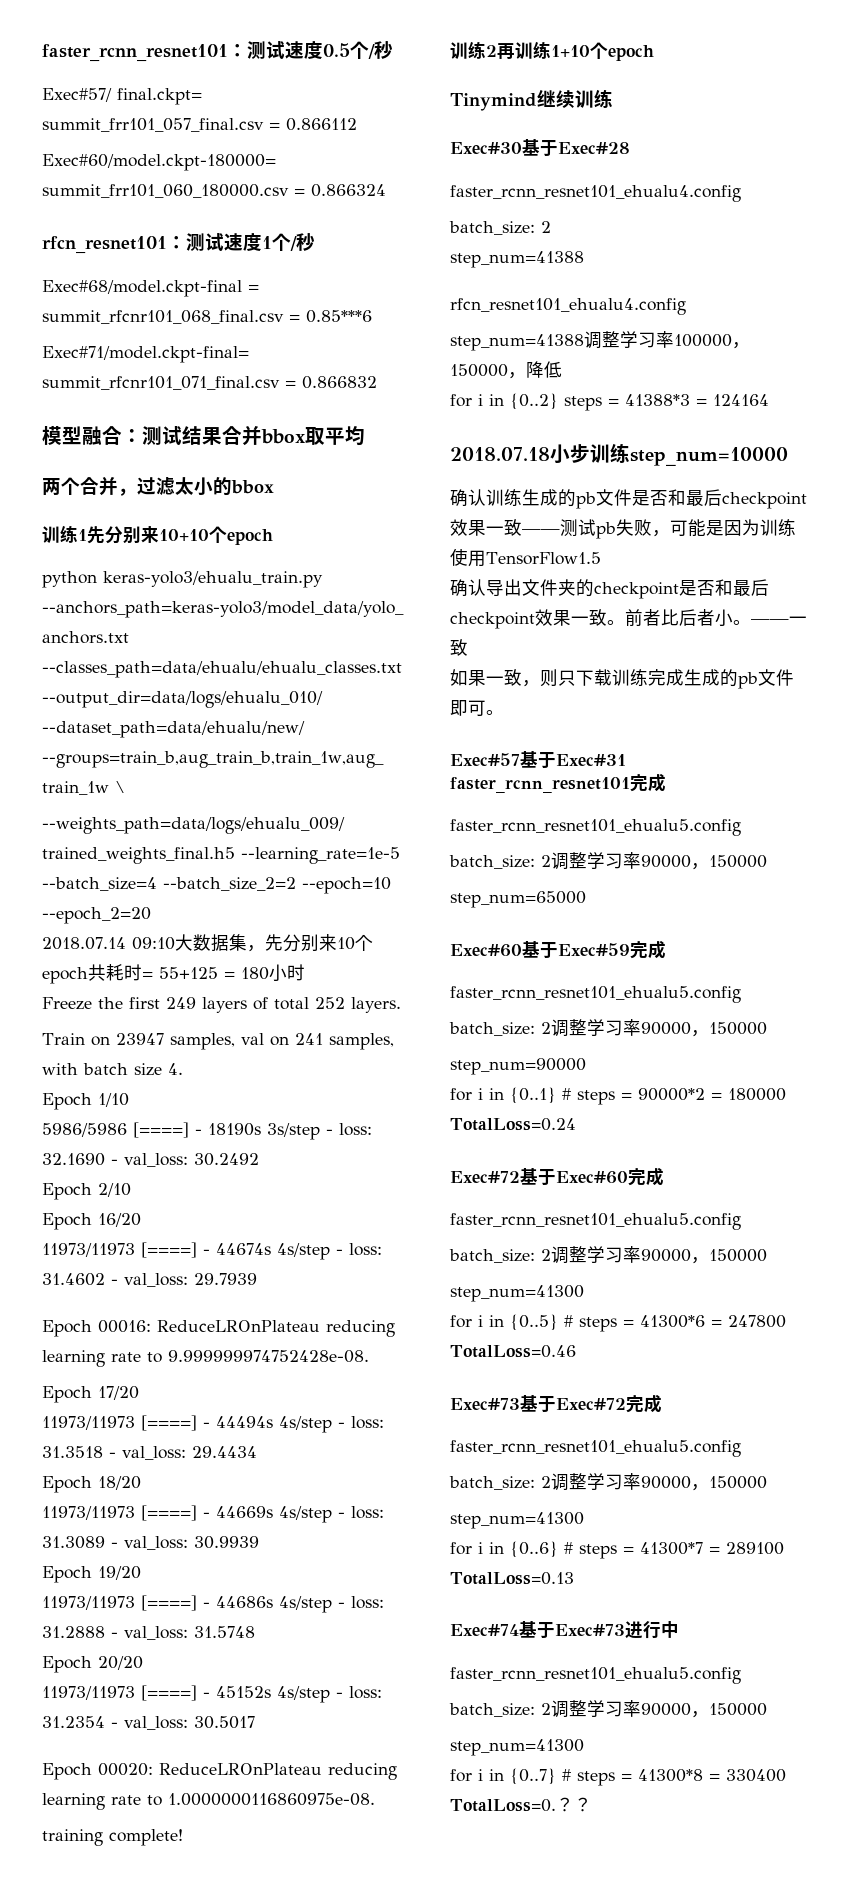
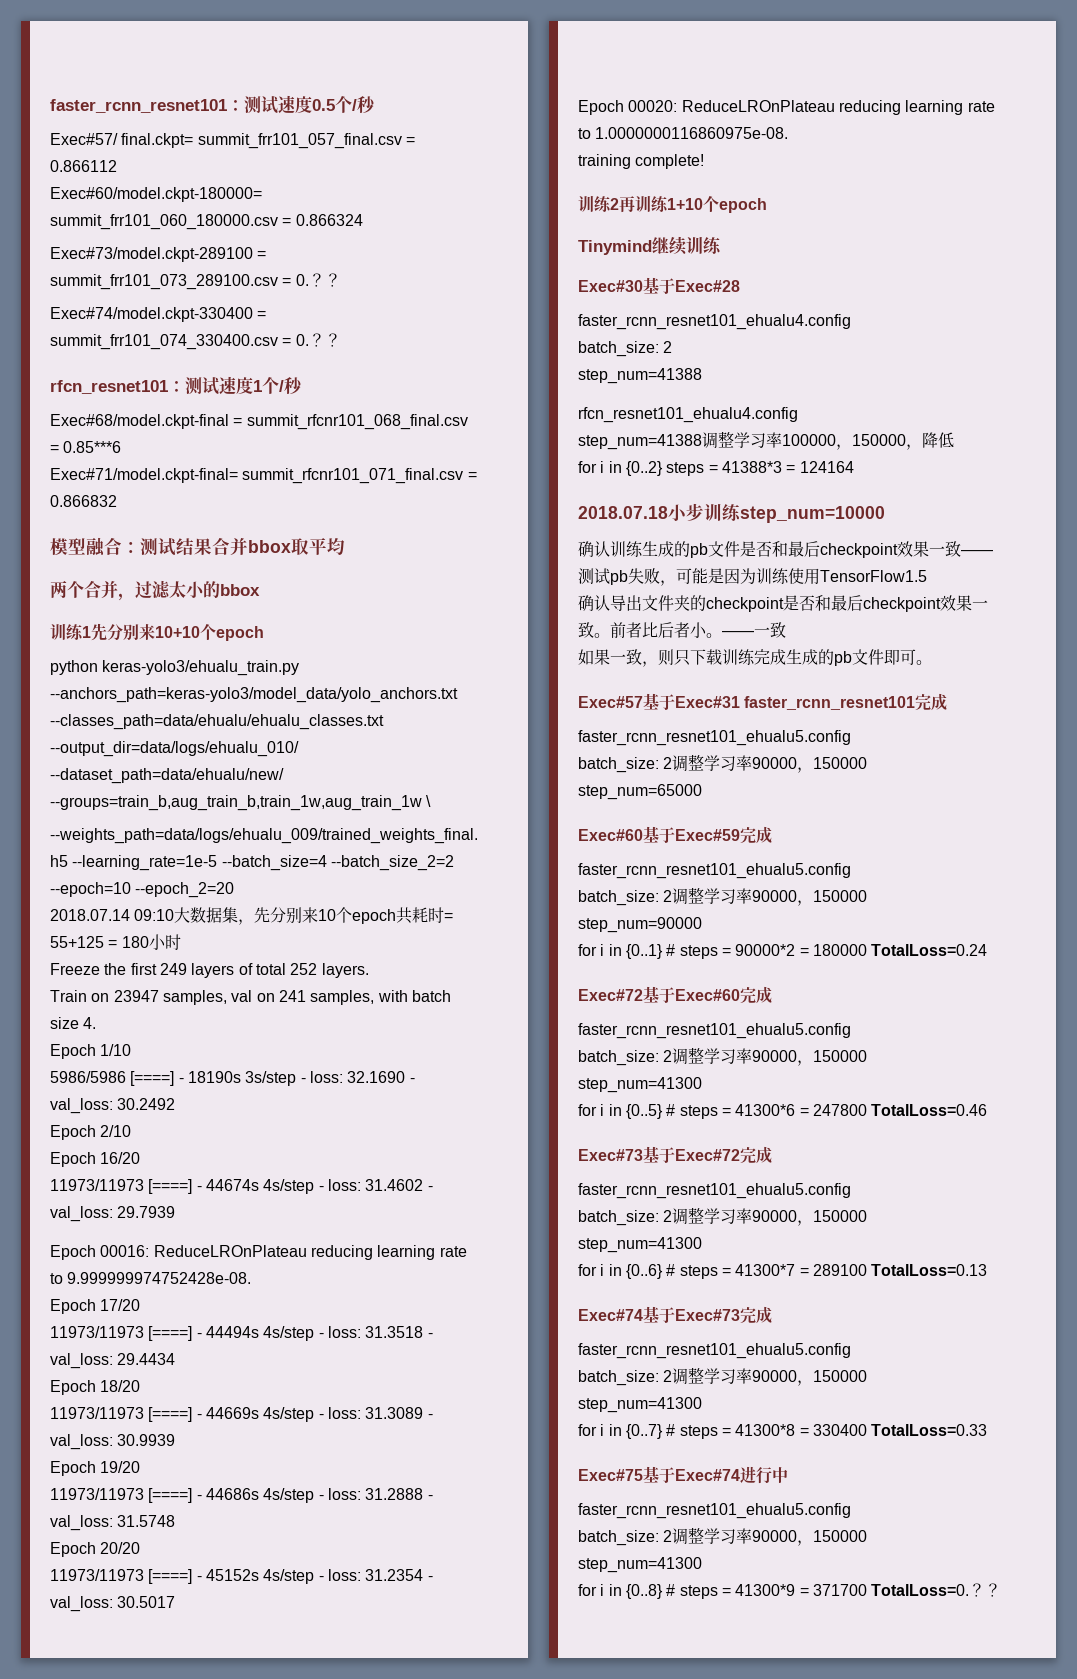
+ Exec#73/model.ckpt-289100 = summit_frr101_073_289100.csv = 0.？？
+ Exec#74/model.ckpt-330400 = summit_frr101_074_330400.csv = 0.？？
- Exec#74基于Exec#73进行中
+ Exec#74基于Exec#73完成
- for i in {0..7} # steps = 41300*8 = 330400 TotalLoss=0.
+ for i in {0..7} # steps = 41300*8 = 330400 TotalLoss=0.33
+ Exec#75基于Exec#74进行中
+ faster_rcnn_resnet101_ehualu5.config
+ batch_size: 2调整学习率90000，150000
+ step_num=41300
+ for i in {0..8} # steps = 41300*9 = 371700 TotalLoss=0.

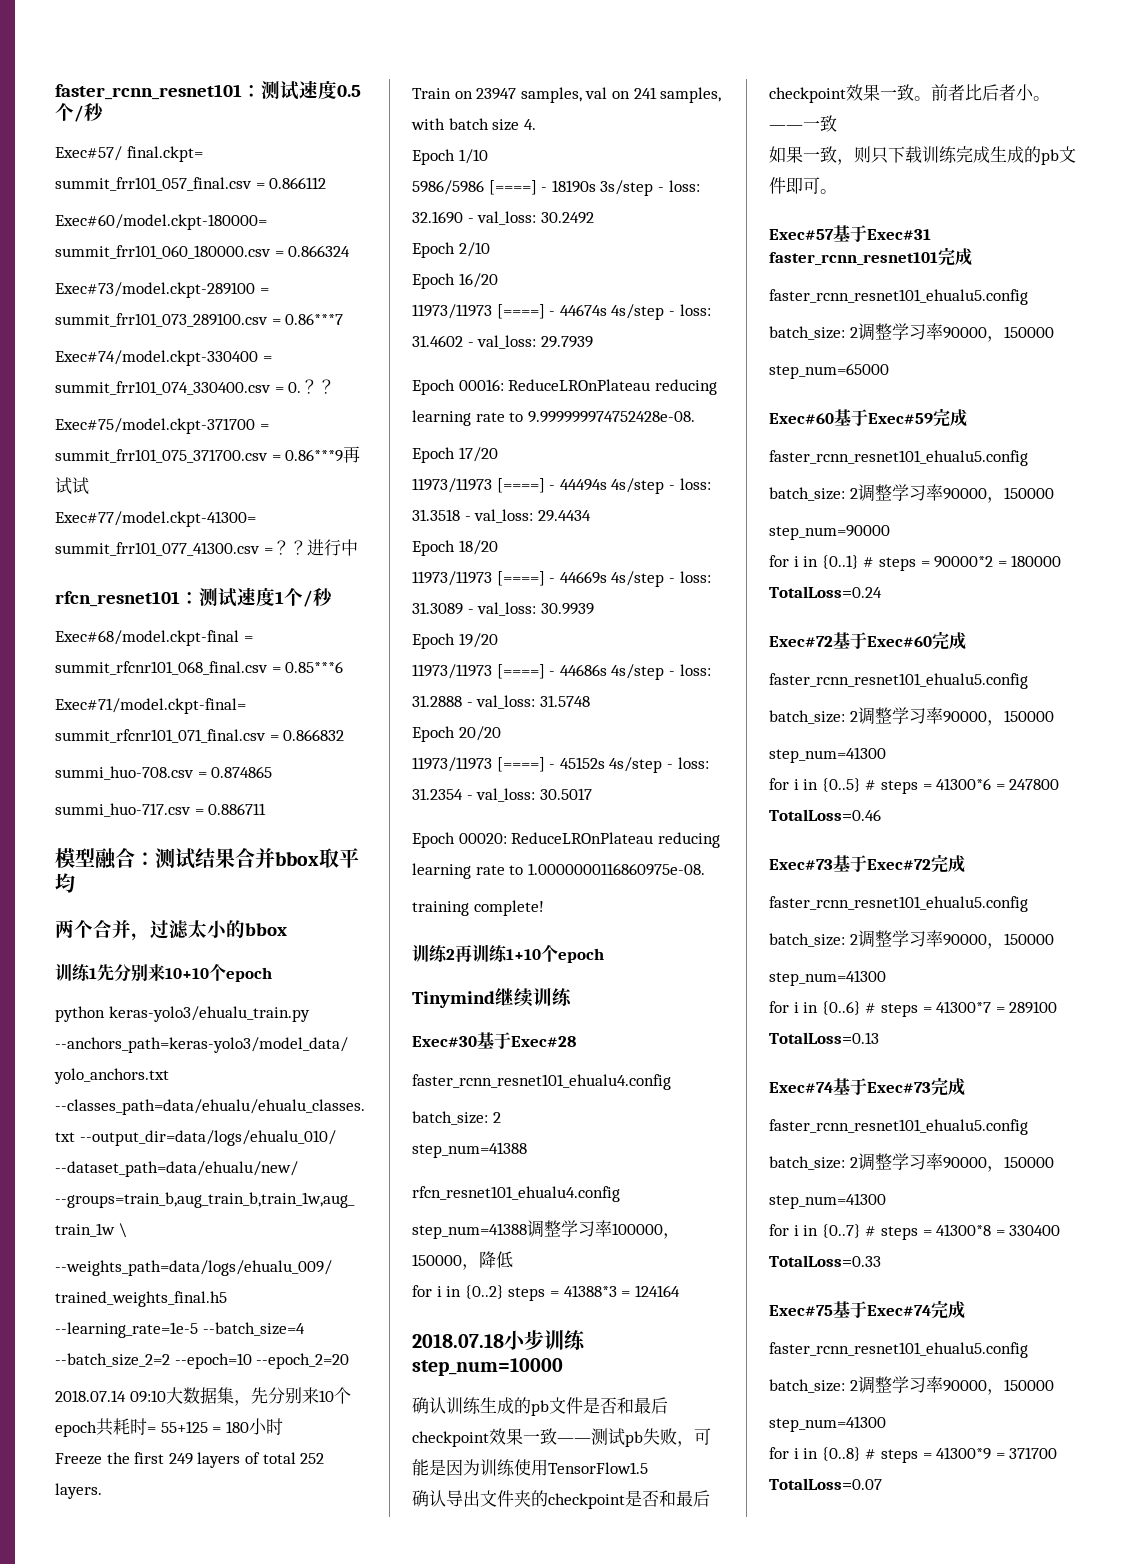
- Exec#73/model.ckpt-289100 = summit_frr101_073_289100.csv = 0.？？
+ Exec#73/model.ckpt-289100 = summit_frr101_073_289100.csv = 0.86***7
+ Exec#75/model.ckpt-371700 = summit_frr101_075_371700.csv = 0.86***9再试试
+ Exec#77/model.ckpt-41300= summit_frr101_077_41300.csv =？？进行中
+ summi_huo-708.csv = 0.874865
+ summi_huo-717.csv = 0.886711
- Exec#75基于Exec#74进行中
+ Exec#75基于Exec#74完成
- for i in {0..8} # steps = 41300*9 = 371700 TotalLoss=0.？？
+ for i in {0..8} # steps = 41300*9 = 371700 TotalLoss=0.07

